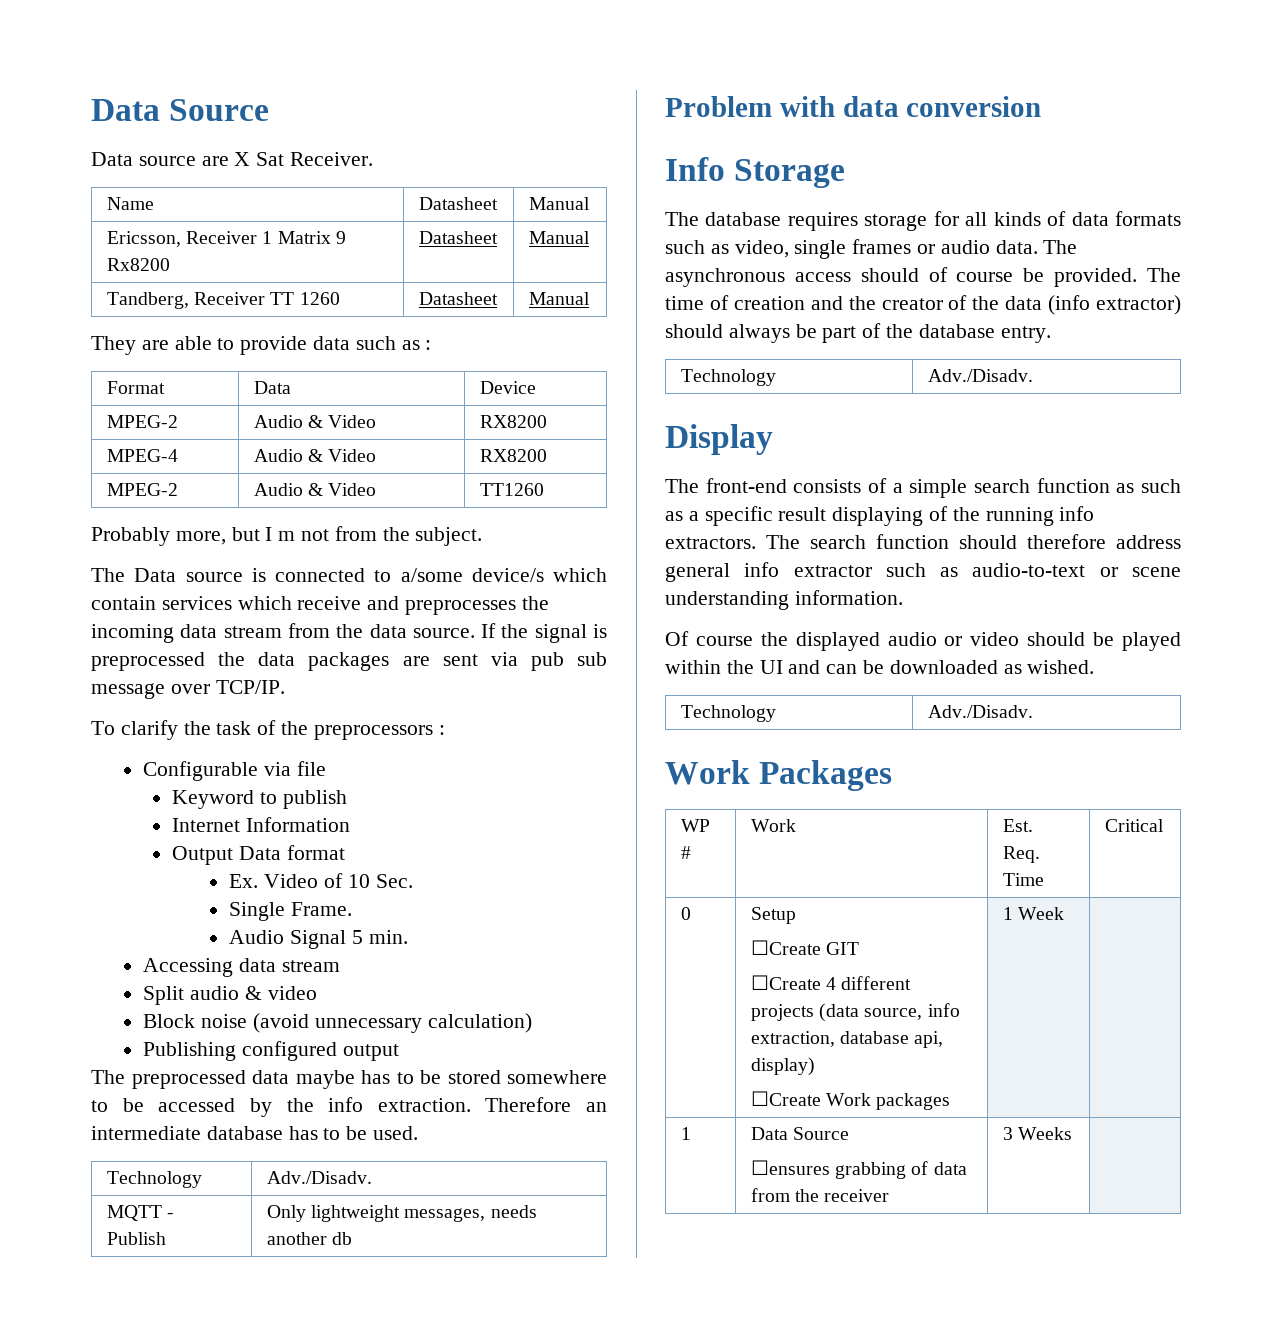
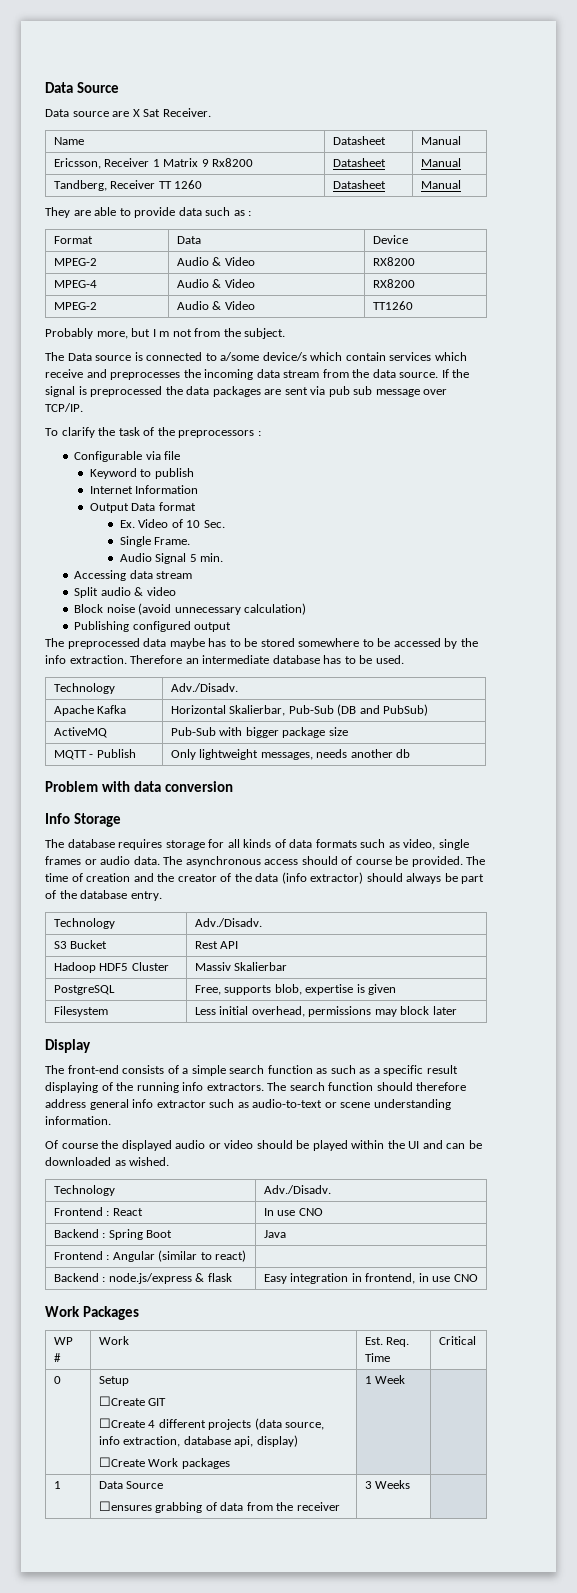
+ Apache Kafka | Horizontal Skalierbar, Pub-Sub (DB and PubSub)
+ ActiveMQ | Pub-Sub with bigger package size
+ S3 Bucket | Rest API
+ Hadoop HDF5 Cluster | Massiv Skalierbar
+ PostgreSQL | Free, supports blob, expertise is given
+ Filesystem | Less initial overhead, permissions may block later
+ Frontend : React | In use CNO
+ Backend : Spring Boot | Java
+ Frontend : Angular (similar to react) |
+ Backend : node.js/express & flask | Easy integration in frontend, in use CNO

